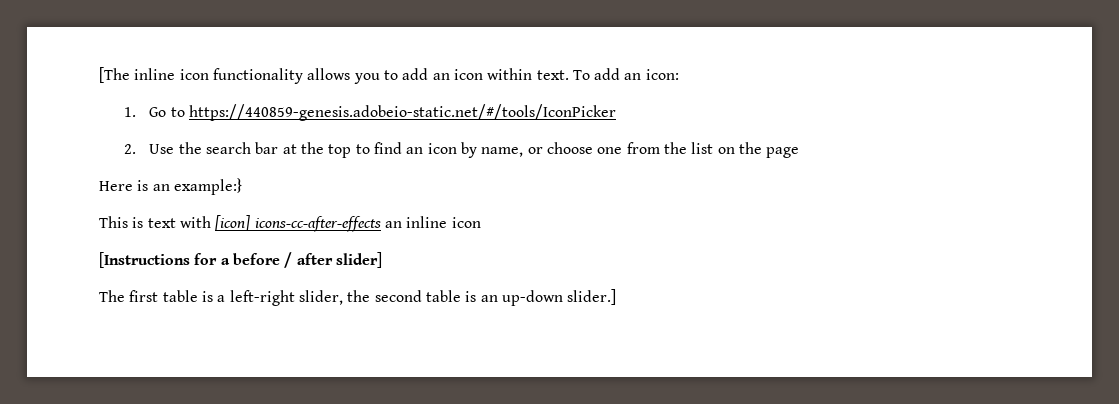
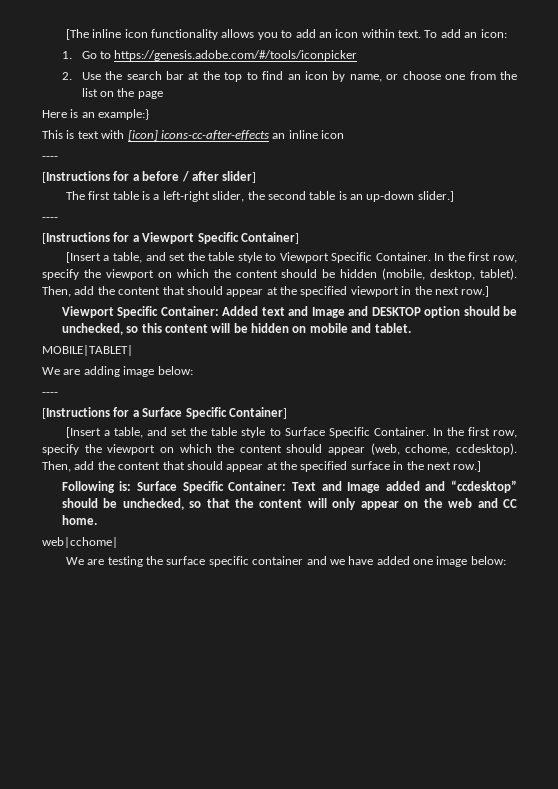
- 1. Go to https://440859-genesis.adobeio-static.net/#/tools/IconPicker
+ 1. Go to https://genesis.adobe.com/#/tools/iconpicker
  This is text with [icon] icons-cc-after-effects an inline icon
+ ----
  The first table is a left-right slider, the second table is an up-down slider.]
+ ----
+ [Instructions for a Viewport Specific Container]
+ [Insert a table, and set the table style to Viewport Specific Container. In the first row, specify the viewport on which the content should be hidden (mobile, desktop, tablet). Then, add the content that should appear at the specified viewport in the next row.]
+ Viewport Specific Container: Added text and Image and DESKTOP option should be unchecked, so this content will be hidden on mobile and tablet.
+ MOBILE|TABLET|
+ We are adding image below:
+ ----
+ [Instructions for a Surface Specific Container]
+ [Insert a table, and set the table style to Surface Specific Container. In the first row, specify the viewport on which the content should appear (web, cchome, ccdesktop). Then, add the content that should appear at the specified surface in the next row.]
+ Following is: Surface Specific Container: Text and Image added and “ccdesktop” should be unchecked, so that the content will only appear on the web and CC home.
+ web|cchome|
+ We are testing the surface specific container and we have added one image below:

